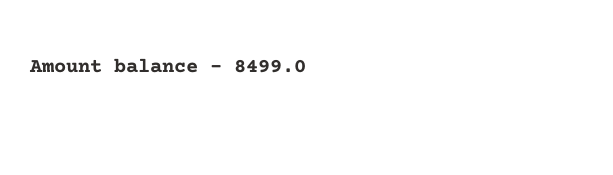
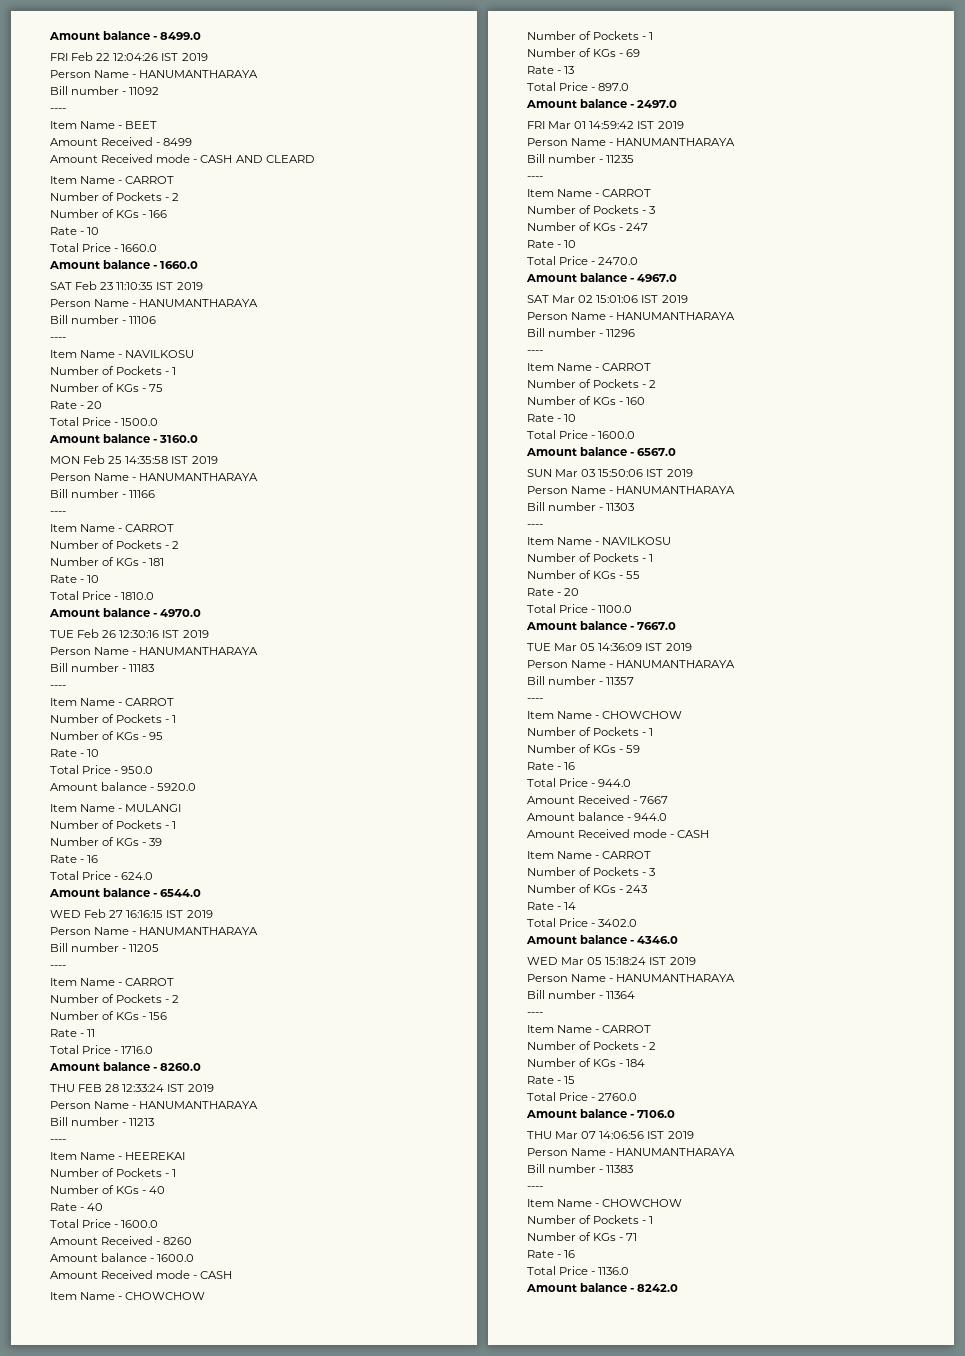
+ FRI Feb 22 12:04:26 IST 2019
+ Person Name - HANUMANTHARAYA
+ Bill number - 11092
+ ----
+ Item Name - BEET
+ Amount Received - 8499
+ Amount Received mode - CASH AND CLEARD
+ Item Name - CARROT
+ Number of Pockets - 2
+ Number of KGs - 166
+ Rate - 10
+ Total Price - 1660.0
+ Amount balance - 1660.0
+ SAT Feb 23 11:10:35 IST 2019
+ Person Name - HANUMANTHARAYA
+ Bill number - 11106
+ ----
+ Item Name - NAVILKOSU
+ Number of Pockets - 1
+ Number of KGs - 75
+ Rate - 20
+ Total Price - 1500.0
+ Amount balance - 3160.0
+ MON Feb 25 14:35:58 IST 2019
+ Person Name - HANUMANTHARAYA
+ Bill number - 11166
+ ----
+ Item Name - CARROT
+ Number of Pockets - 2
+ Number of KGs - 181
+ Rate - 10
+ Total Price - 1810.0
+ Amount balance - 4970.0
+ TUE Feb 26 12:30:16 IST 2019
+ Person Name - HANUMANTHARAYA
+ Bill number - 11183
+ ----
+ Item Name - CARROT
+ Number of Pockets - 1
+ Number of KGs - 95
+ Rate - 10
+ Total Price - 950.0
+ Amount balance - 5920.0
+ Item Name - MULANGI
+ Number of Pockets - 1
+ Number of KGs - 39
+ Rate - 16
+ Total Price - 624.0
+ Amount balance - 6544.0
+ WED Feb 27 16:16:15 IST 2019
+ Person Name - HANUMANTHARAYA
+ Bill number - 11205
+ ----
+ Item Name - CARROT
+ Number of Pockets - 2
+ Number of KGs - 156
+ Rate - 11
+ Total Price - 1716.0
+ Amount balance - 8260.0
+ THU FEB 28 12:33:24 IST 2019
+ Person Name - HANUMANTHARAYA
+ Bill number - 11213
+ ----
+ Item Name - HEEREKAI
+ Number of Pockets - 1
+ Number of KGs - 40
+ Rate - 40
+ Total Price - 1600.0
+ Amount Received - 8260
+ Amount balance - 1600.0
+ Amount Received mode - CASH
+ Item Name - CHOWCHOW
+ Number of Pockets - 1
+ Number of KGs - 69
+ Rate - 13
+ Total Price - 897.0
+ Amount balance - 2497.0
+ FRI Mar 01 14:59:42 IST 2019
+ Person Name - HANUMANTHARAYA
+ Bill number - 11235
+ ----
+ Item Name - CARROT
+ Number of Pockets - 3
+ Number of KGs - 247
+ Rate - 10
+ Total Price - 2470.0
+ Amount balance - 4967.0
+ SAT Mar 02 15:01:06 IST 2019
+ Person Name - HANUMANTHARAYA
+ Bill number - 11296
+ ----
+ Item Name - CARROT
+ Number of Pockets - 2
+ Number of KGs - 160
+ Rate - 10
+ Total Price - 1600.0
+ Amount balance - 6567.0
+ SUN Mar 03 15:50:06 IST 2019
+ Person Name - HANUMANTHARAYA
+ Bill number - 11303
+ ----
+ Item Name - NAVILKOSU
+ Number of Pockets - 1
+ Number of KGs - 55
+ Rate - 20
+ Total Price - 1100.0
+ Amount balance - 7667.0
+ TUE Mar 05 14:36:09 IST 2019
+ Person Name - HANUMANTHARAYA
+ Bill number - 11357
+ ----
+ Item Name - CHOWCHOW
+ Number of Pockets - 1
+ Number of KGs - 59
+ Rate - 16
+ Total Price - 944.0
+ Amount Received - 7667
+ Amount balance - 944.0
+ Amount Received mode - CASH
+ Item Name - CARROT
+ Number of Pockets - 3
+ Number of KGs - 243
+ Rate - 14
+ Total Price - 3402.0
+ Amount balance - 4346.0
+ WED Mar 05 15:18:24 IST 2019
+ Person Name - HANUMANTHARAYA
+ Bill number - 11364
+ ----
+ Item Name - CARROT
+ Number of Pockets - 2
+ Number of KGs - 184
+ Rate - 15
+ Total Price - 2760.0
+ Amount balance - 7106.0
+ THU Mar 07 14:06:56 IST 2019
+ Person Name - HANUMANTHARAYA
+ Bill number - 11383
+ ----
+ Item Name - CHOWCHOW
+ Number of Pockets - 1
+ Number of KGs - 71
+ Rate - 16
+ Total Price - 1136.0
+ Amount balance - 8242.0

